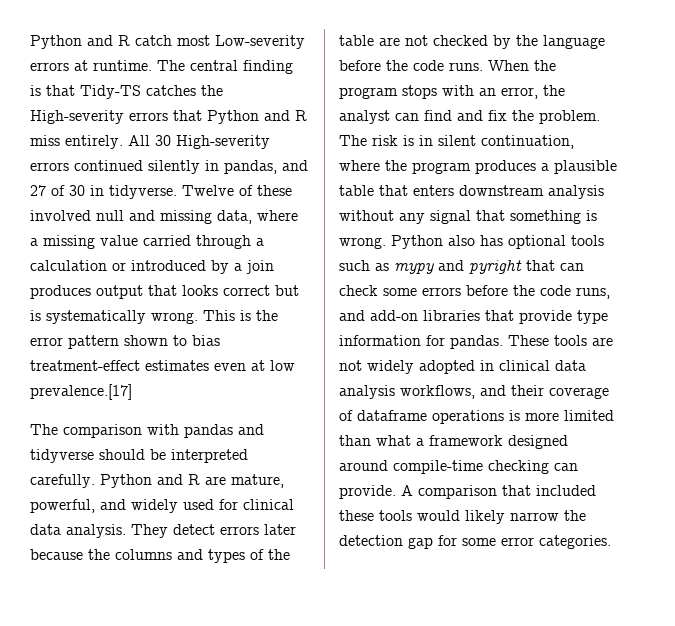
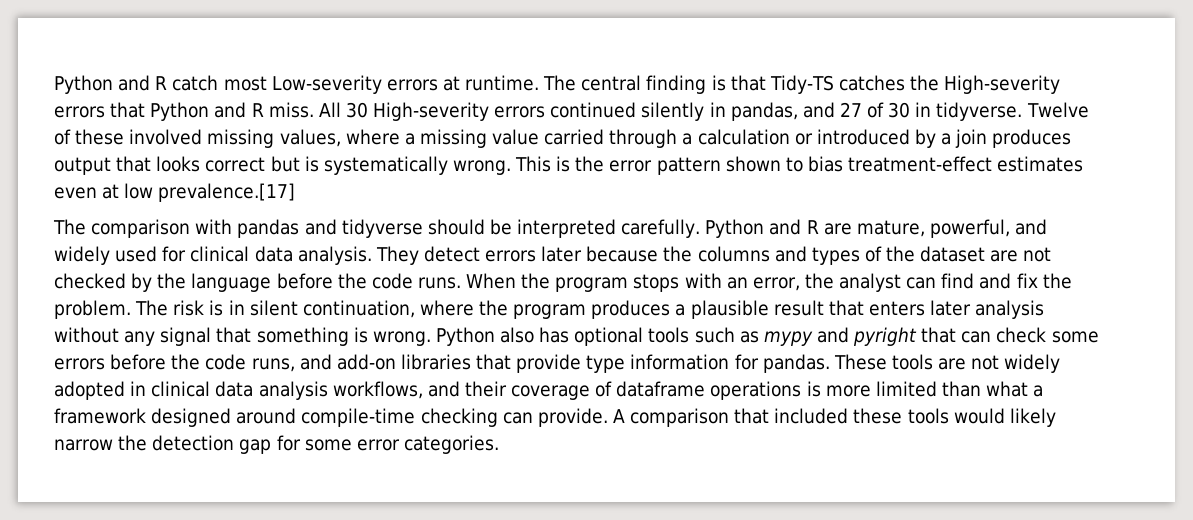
- The central finding is that Tidy-TS catches the High-severity errors that Python and R miss entirely.
+ The central finding is that Tidy-TS catches the High-severity errors that Python and R miss.
- Twelve of these involved null and missing data, where a missing value carried through a calculation or introduced by a join produces output that looks correct but is systematically wrong.
+ Twelve of these involved missing values, where a missing value carried through a calculation or introduced by a join produces output that looks correct but is systematically wrong.
- They detect errors later because the columns and types of the table are not checked by the language before the code runs.
+ They detect errors later because the columns and types of the dataset are not checked by the language before the code runs.
- The risk is in silent continuation, where the program produces a plausible table that enters downstream analysis without any signal that something is wrong.
+ The risk is in silent continuation, where the program produces a plausible result that enters later analysis without any signal that something is wrong.

